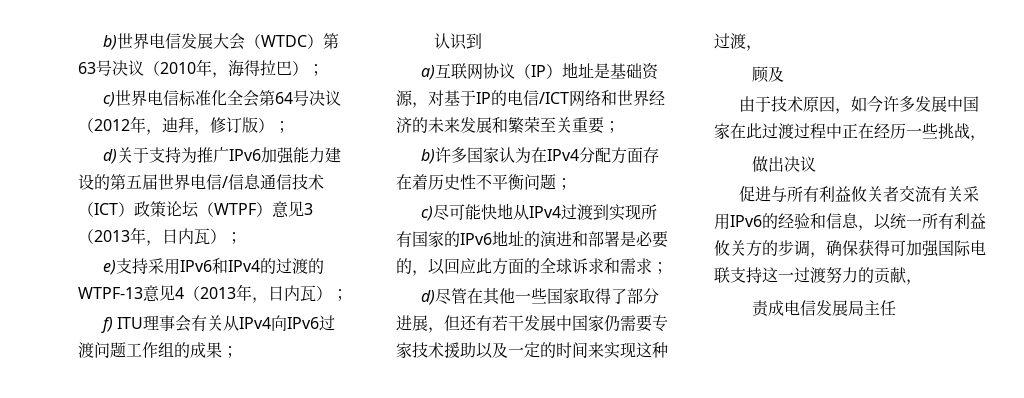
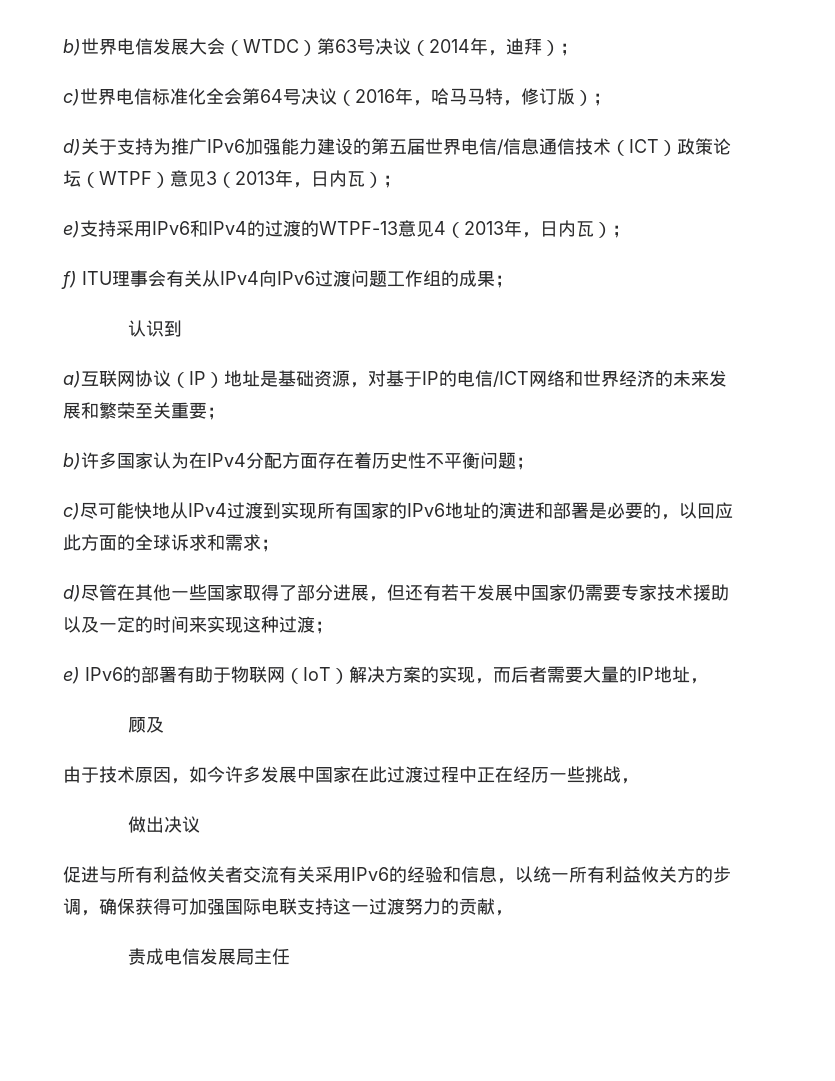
- b)世界电信发展大会（WTDC）第63号决议（2010年，海得拉巴）；
+ b)世界电信发展大会（WTDC）第63号决议（2014年，迪拜）；
- c)世界电信标准化全会第64号决议（2012年，迪拜，修订版）；
+ c)世界电信标准化全会第64号决议（2016年，哈马马特，修订版）；
- d)尽管在其他一些国家取得了部分进展，但还有若干发展中国家仍需要专家技术援助以及一定的时间来实现这种过渡，
+ d)尽管在其他一些国家取得了部分进展，但还有若干发展中国家仍需要专家技术援助以及一定的时间来实现这种过渡；
+ e) IPv6的部署有助于物联网（IoT）解决方案的实现，而后者需要大量的IP地址，

